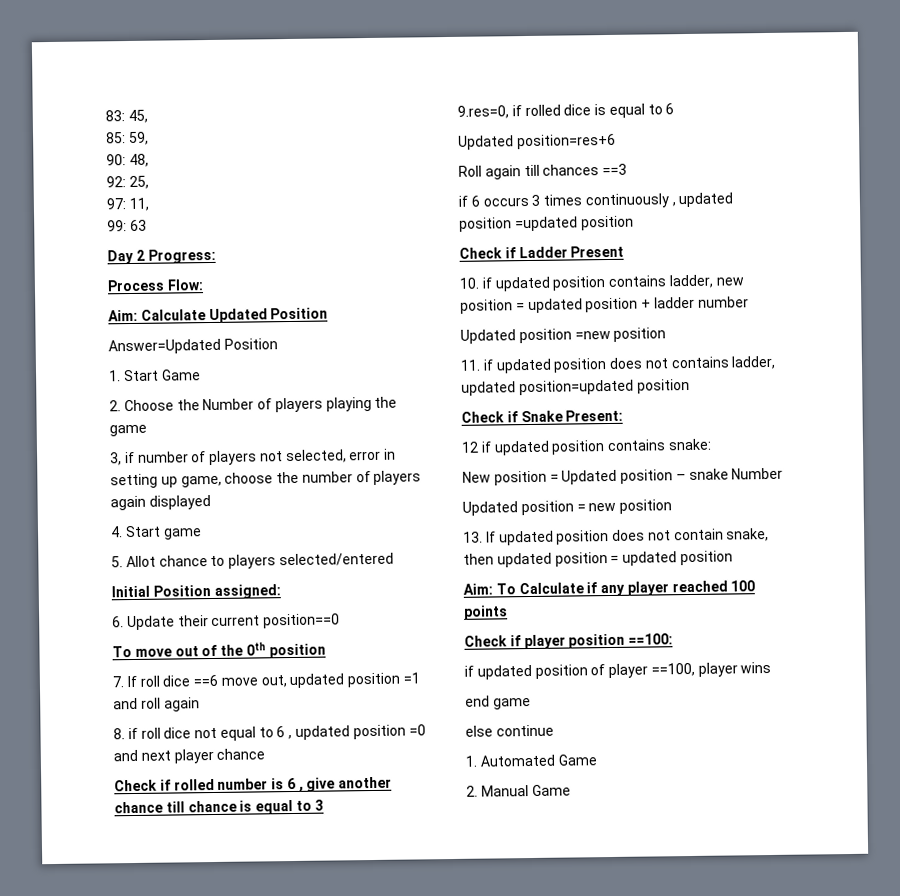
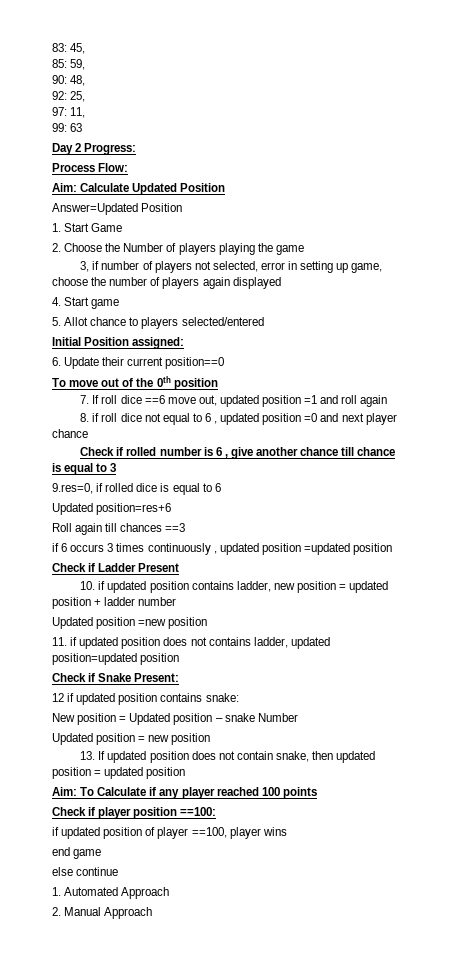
- 1. Automated Game
+ 1. Automated Approach
- 2. Manual Game
+ 2. Manual Approach

